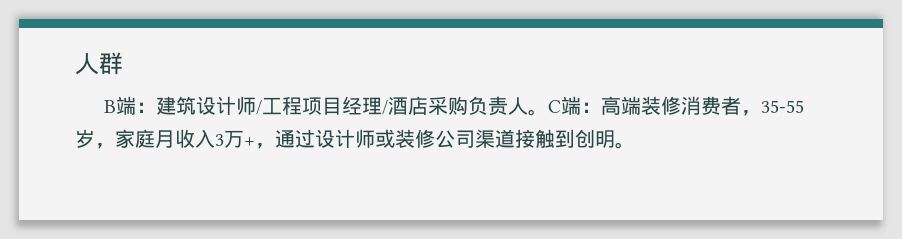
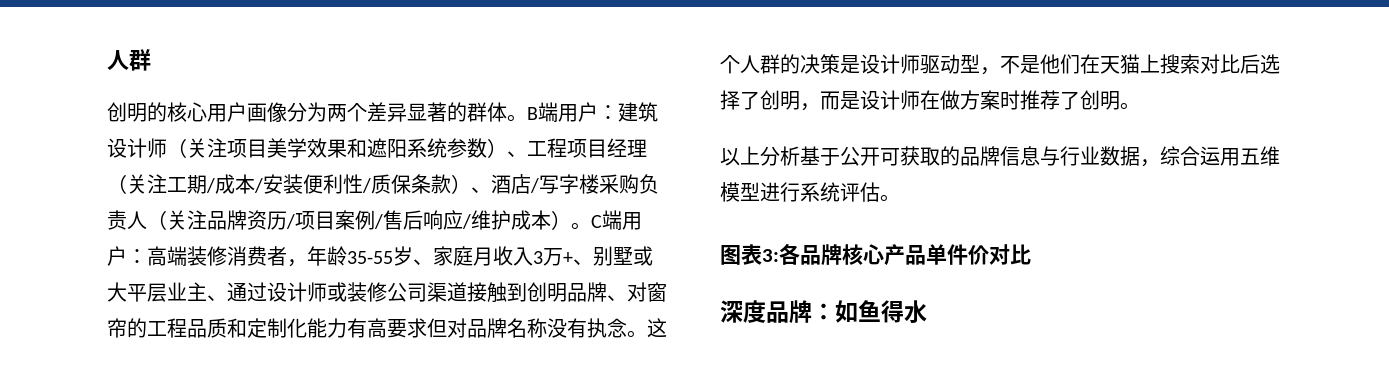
- B端：建筑设计师/工程项目经理/酒店采购负责人。
+ 创明的核心用户画像分为两个差异显著的群体。B端用户：建筑设计师（关注项目美学效果和遮阳系统参数）、工程项目经理（关注工期/成本/安装便利性/质保条款）、酒店/写字楼采购负责人（关注品牌资历/项目案例/售后响应/维护成本）。
- C端：高端装修消费者，35-55岁，家庭月收入3万+，通过设计师或装修公司渠道接触到创明。
+ C端用户：高端装修消费者，年龄35-55岁、家庭月收入3万+、别墅或大平层业主、通过设计师或装修公司渠道接触到创明品牌、对窗帘的工程品质和定制化能力有高要求但对品牌名称没有执念。这个人群的决策是设计师驱动型，不是他们在天猫上搜索对比后选择了创明，而是设计师在做方案时推荐了创明。
+ 以上分析基于公开可获取的品牌信息与行业数据，综合运用五维模型进行系统评估。
+ 图表3:各品牌核心产品单件价对比
+ 深度品牌：如鱼得水

